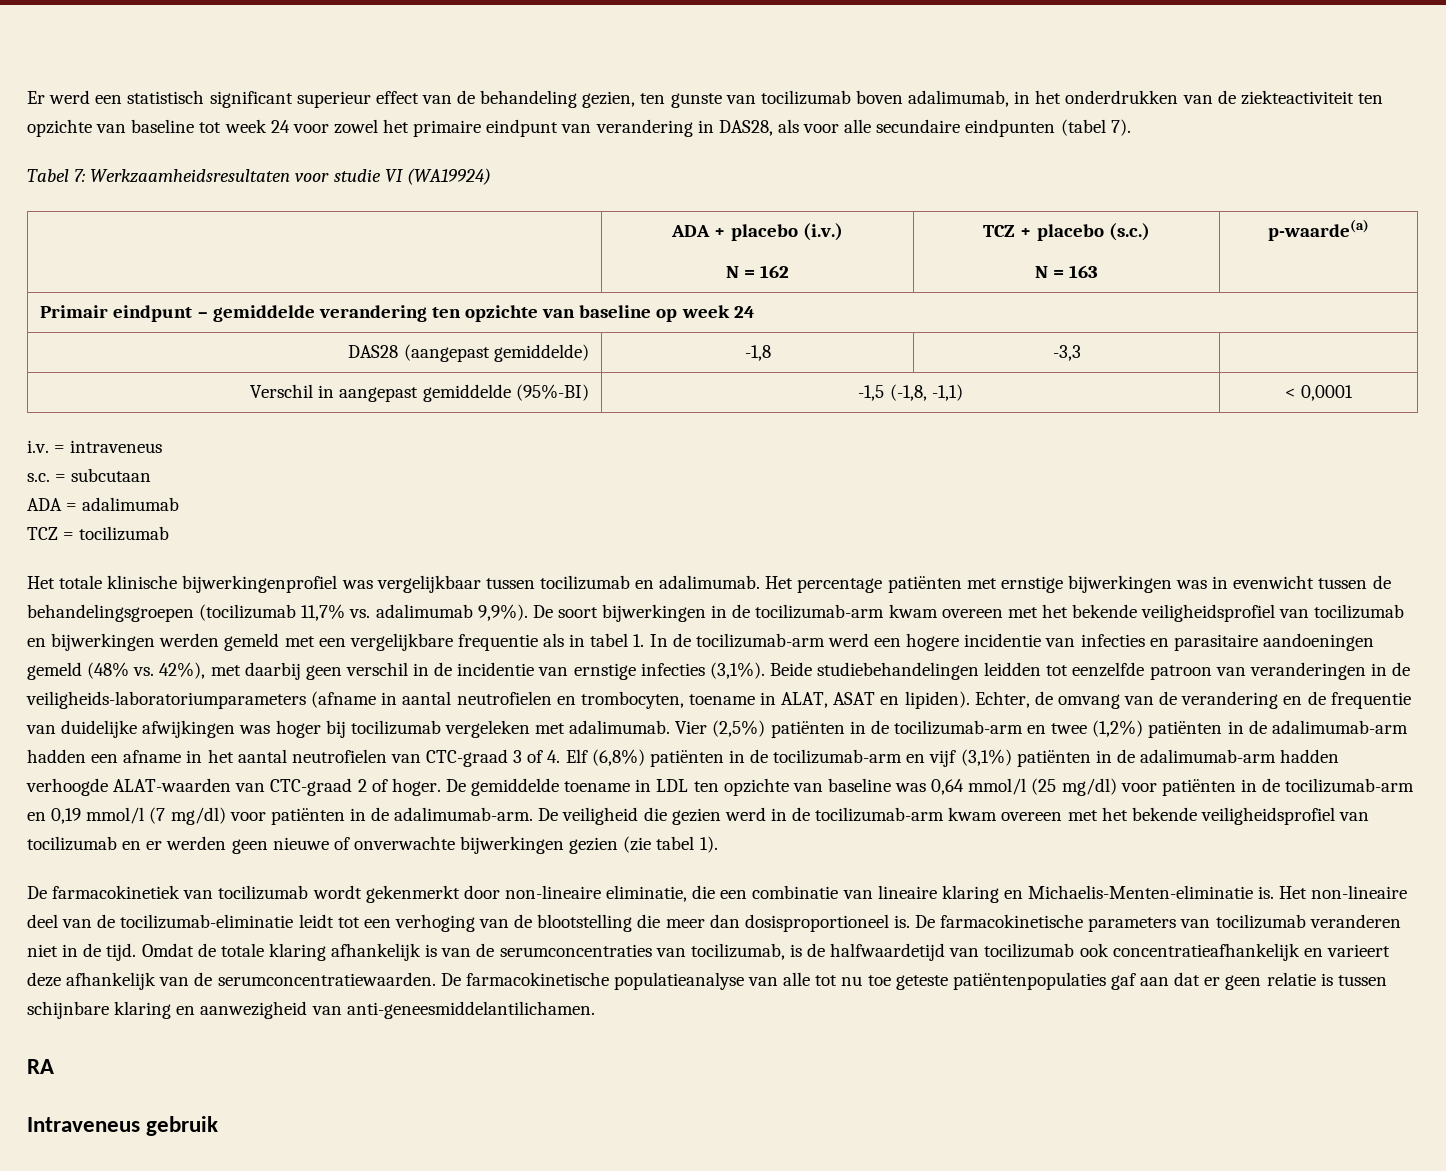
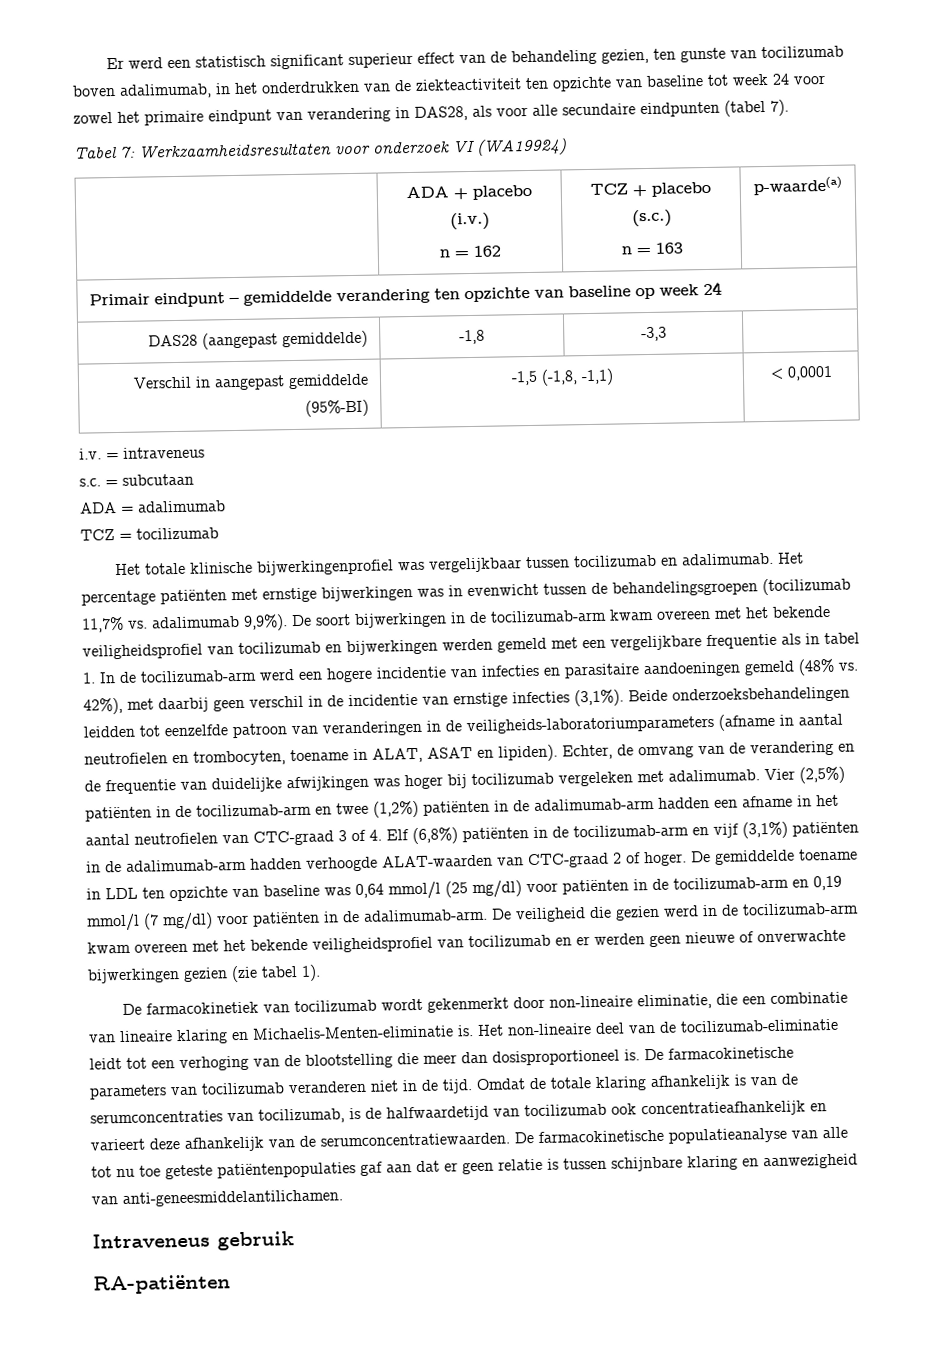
- Tabel 7: Werkzaamheidsresultaten voor studie VI (WA19924)
+ Tabel 7: Werkzaamheidsresultaten voor onderzoek VI (WA19924)
  | ADA + placebo (i.v.)
- N = 162 | TCZ + placebo (s.c.)
- N = 163 | p-waarde(a)
+ n = 162 | TCZ + placebo (s.c.)
+ n = 163 | p-waarde(a)
- Beide studiebehandelingen leidden tot eenzelfde patroon van veranderingen in de veiligheids-laboratoriumparameters (afname in aantal neutrofielen en trombocyten, toename in ALAT, ASAT en lipiden).
+ Beide onderzoeksbehandelingen leidden tot eenzelfde patroon van veranderingen in de veiligheids-laboratoriumparameters (afname in aantal neutrofielen en trombocyten, toename in ALAT, ASAT en lipiden).
- RA
+ RA-patiënten

